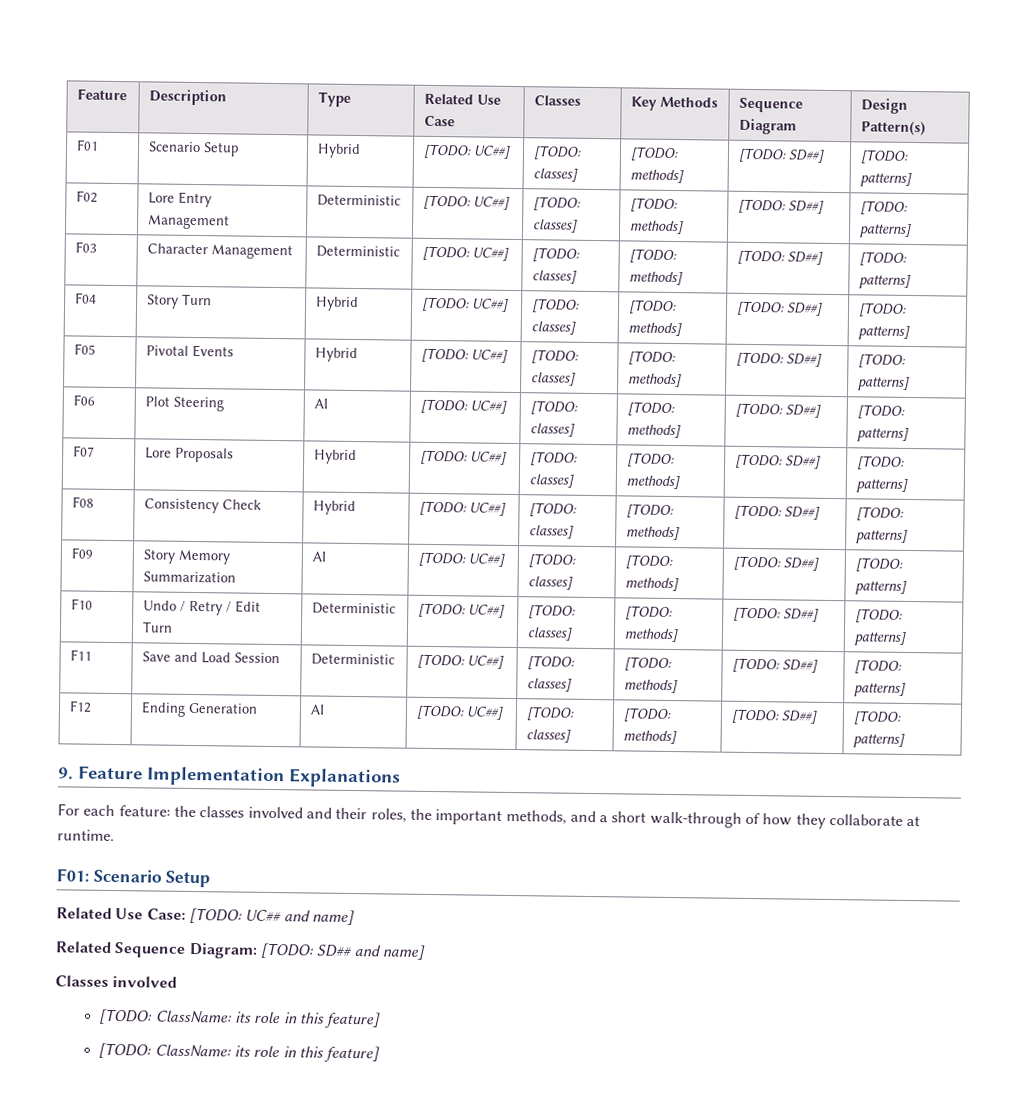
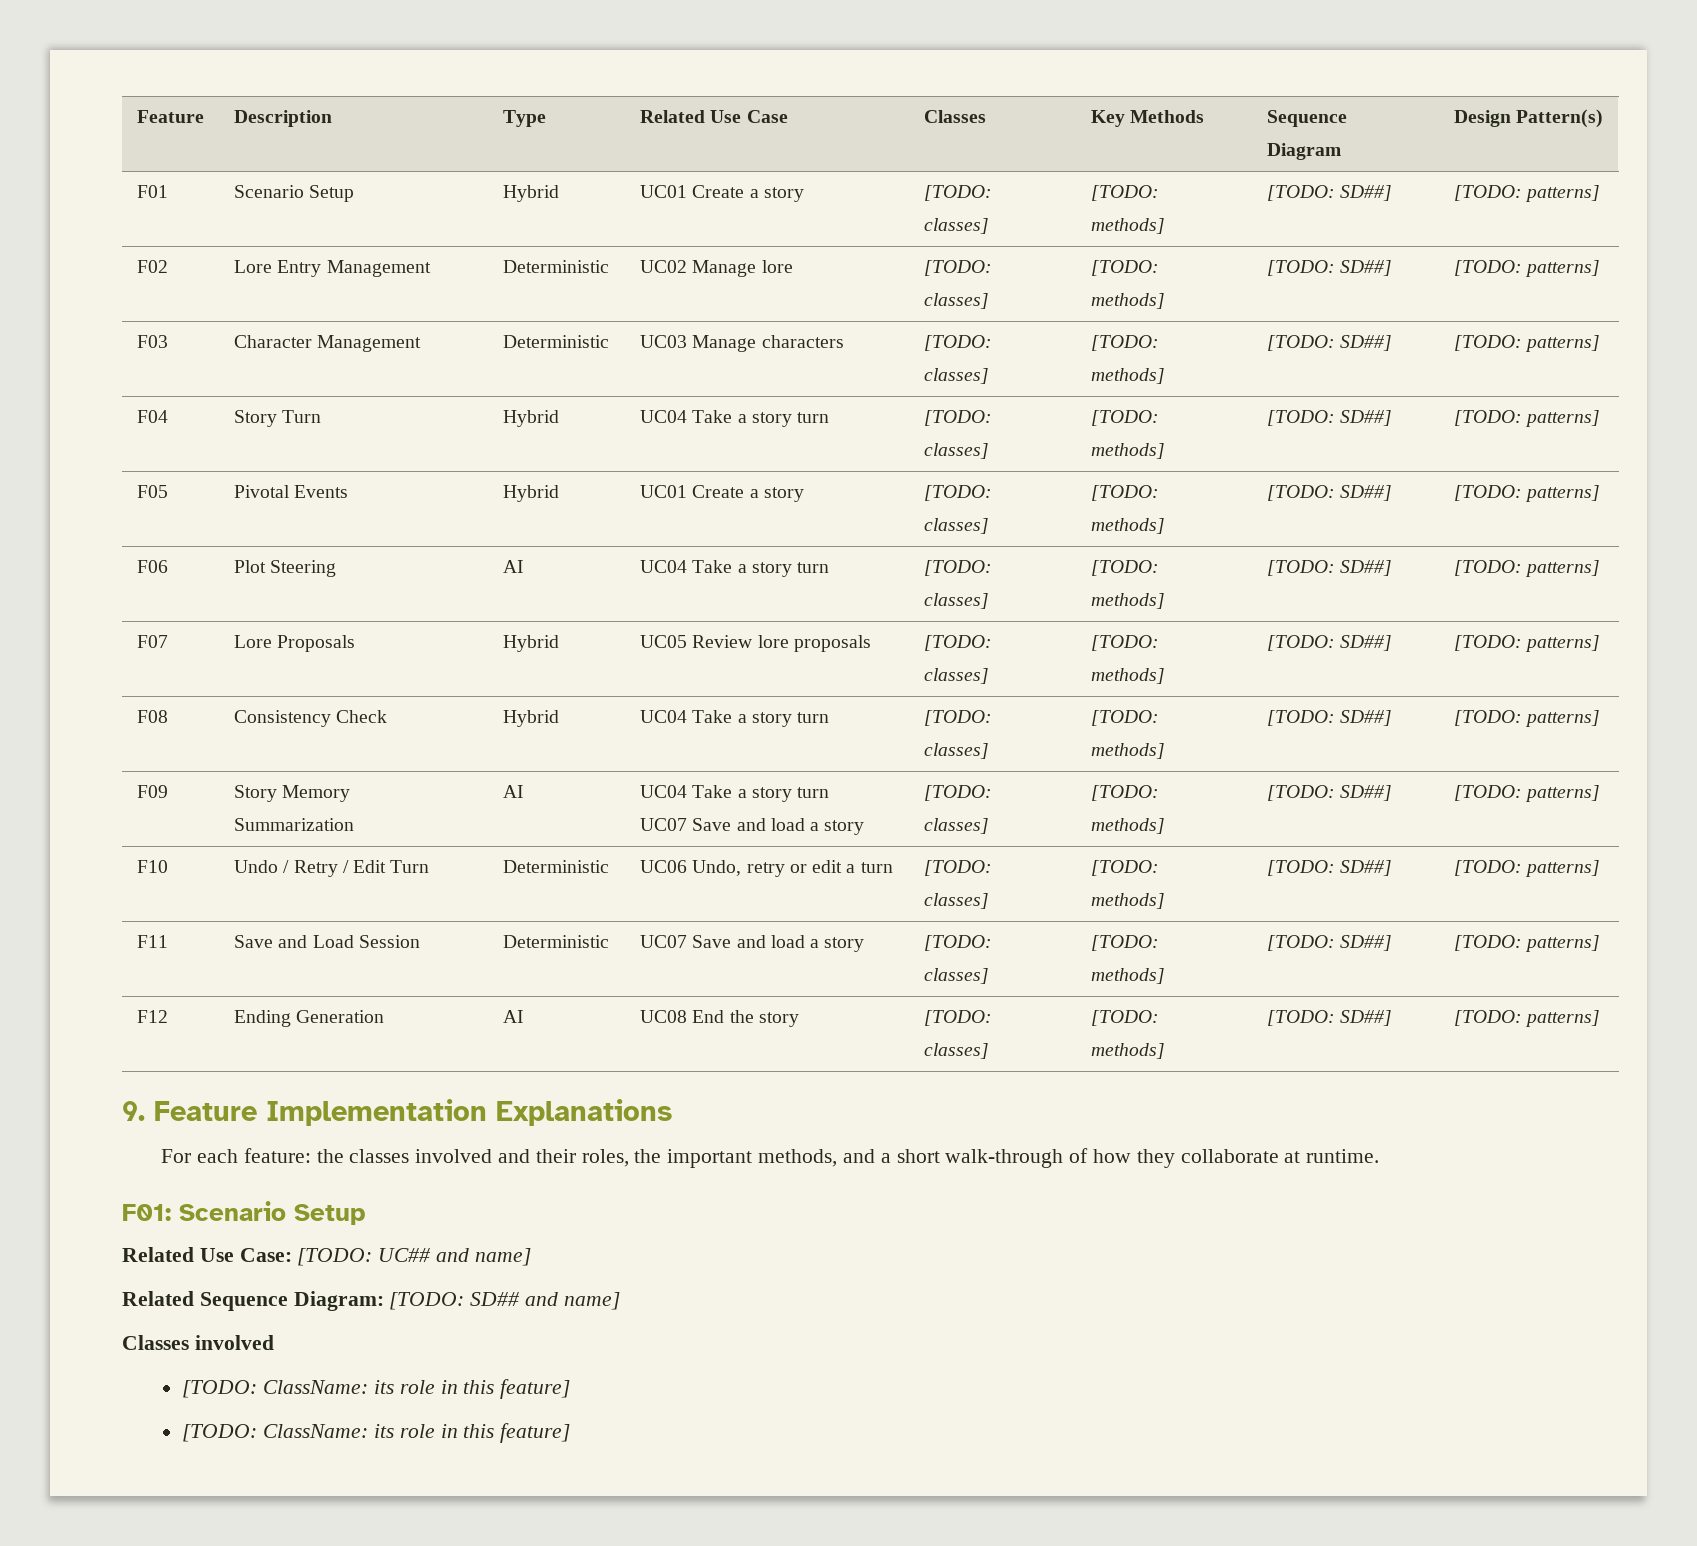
- F01 | Scenario Setup | Hybrid | [TODO: UC##] | [TODO: classes] | [TODO: methods] | [TODO: SD##] | [TODO: patterns]
+ F01 | Scenario Setup | Hybrid | UC01 Create a story | [TODO: classes] | [TODO: methods] | [TODO: SD##] | [TODO: patterns]
- F02 | Lore Entry Management | Deterministic | [TODO: UC##] | [TODO: classes] | [TODO: methods] | [TODO: SD##] | [TODO: patterns]
+ F02 | Lore Entry Management | Deterministic | UC02 Manage lore | [TODO: classes] | [TODO: methods] | [TODO: SD##] | [TODO: patterns]
- F03 | Character Management | Deterministic | [TODO: UC##] | [TODO: classes] | [TODO: methods] | [TODO: SD##] | [TODO: patterns]
+ F03 | Character Management | Deterministic | UC03 Manage characters | [TODO: classes] | [TODO: methods] | [TODO: SD##] | [TODO: patterns]
- F04 | Story Turn | Hybrid | [TODO: UC##] | [TODO: classes] | [TODO: methods] | [TODO: SD##] | [TODO: patterns]
+ F04 | Story Turn | Hybrid | UC04 Take a story turn | [TODO: classes] | [TODO: methods] | [TODO: SD##] | [TODO: patterns]
- F05 | Pivotal Events | Hybrid | [TODO: UC##] | [TODO: classes] | [TODO: methods] | [TODO: SD##] | [TODO: patterns]
+ F05 | Pivotal Events | Hybrid | UC01 Create a story | [TODO: classes] | [TODO: methods] | [TODO: SD##] | [TODO: patterns]
- F06 | Plot Steering | AI | [TODO: UC##] | [TODO: classes] | [TODO: methods] | [TODO: SD##] | [TODO: patterns]
+ F06 | Plot Steering | AI | UC04 Take a story turn | [TODO: classes] | [TODO: methods] | [TODO: SD##] | [TODO: patterns]
- F07 | Lore Proposals | Hybrid | [TODO: UC##] | [TODO: classes] | [TODO: methods] | [TODO: SD##] | [TODO: patterns]
+ F07 | Lore Proposals | Hybrid | UC05 Review lore proposals | [TODO: classes] | [TODO: methods] | [TODO: SD##] | [TODO: patterns]
- F08 | Consistency Check | Hybrid | [TODO: UC##] | [TODO: classes] | [TODO: methods] | [TODO: SD##] | [TODO: patterns]
+ F08 | Consistency Check | Hybrid | UC04 Take a story turn | [TODO: classes] | [TODO: methods] | [TODO: SD##] | [TODO: patterns]
- F09 | Story Memory Summarization | AI | [TODO: UC##] | [TODO: classes] | [TODO: methods] | [TODO: SD##] | [TODO: patterns]
+ F09 | Story Memory Summarization | AI | UC04 Take a story turn
+ UC07 Save and load a story | [TODO: classes] | [TODO: methods] | [TODO: SD##] | [TODO: patterns]
- F10 | Undo / Retry / Edit Turn | Deterministic | [TODO: UC##] | [TODO: classes] | [TODO: methods] | [TODO: SD##] | [TODO: patterns]
+ F10 | Undo / Retry / Edit Turn | Deterministic | UC06 Undo, retry or edit a turn | [TODO: classes] | [TODO: methods] | [TODO: SD##] | [TODO: patterns]
- F11 | Save and Load Session | Deterministic | [TODO: UC##] | [TODO: classes] | [TODO: methods] | [TODO: SD##] | [TODO: patterns]
+ F11 | Save and Load Session | Deterministic | UC07 Save and load a story | [TODO: classes] | [TODO: methods] | [TODO: SD##] | [TODO: patterns]
- F12 | Ending Generation | AI | [TODO: UC##] | [TODO: classes] | [TODO: methods] | [TODO: SD##] | [TODO: patterns]
+ F12 | Ending Generation | AI | UC08 End the story | [TODO: classes] | [TODO: methods] | [TODO: SD##] | [TODO: patterns]

